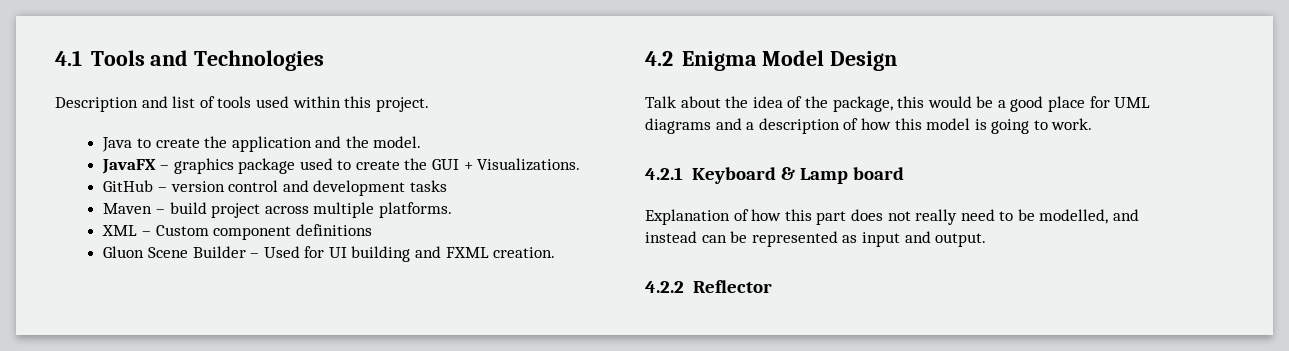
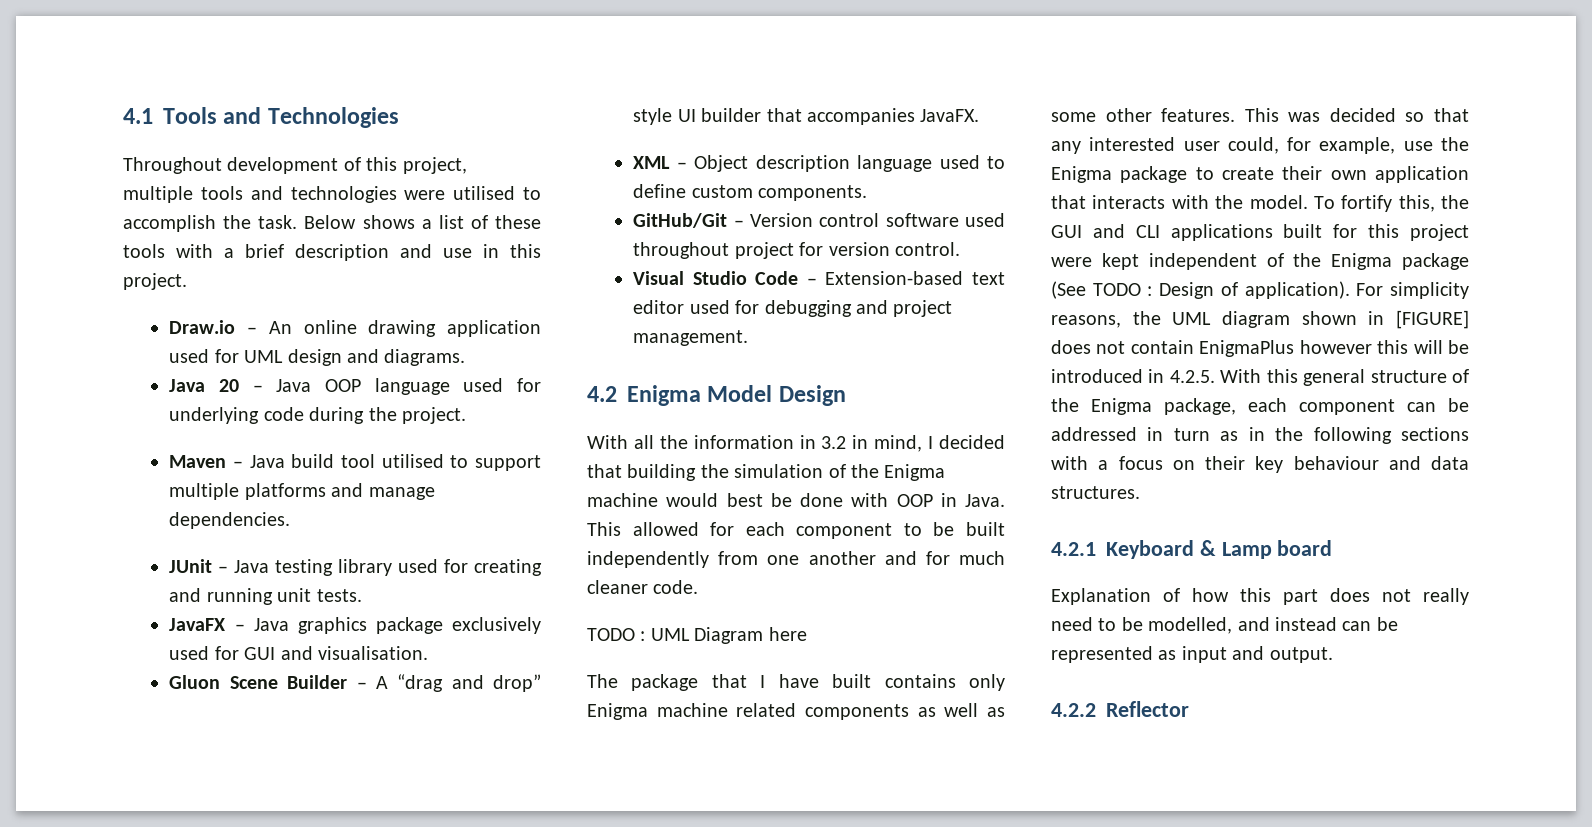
- Description and list of tools used within this project.
- Java to create the application and the model.
+ Throughout development of this project, multiple tools and technologies were utilised to accomplish the task. Below shows a list of these tools with a brief description and use in this project.
+ Draw.io – An online drawing application used for UML design and diagrams.
+ Java 20 – Java OOP language used for underlying code during the project.
+ Maven – Java build tool utilised to support multiple platforms and manage dependencies.
+ JUnit – Java testing library used for creating and running unit tests.
- JavaFX – graphics package used to create the GUI + Visualizations.
- GitHub – version control and development tasks
- Maven – build project across multiple platforms.
- XML – Custom component definitions
- Gluon Scene Builder – Used for UI building and FXML creation.
+ JavaFX – Java graphics package exclusively used for GUI and visualisation.
+ Gluon Scene Builder – A “drag and drop” style UI builder that accompanies JavaFX.
+ XML – Object description language used to define custom components.
+ GitHub/Git – Version control software used throughout project for version control.
+ Visual Studio Code – Extension-based text editor used for debugging and project management.
  4.2 Enigma Model Design
- Talk about the idea of the package, this would be a good place for UML diagrams and a description of how this model is going to work.
+ With all the information in 3.2 in mind, I decided that building the simulation of the Enigma machine would best be done with OOP in Java. This allowed for each component to be built independently from one another and for much cleaner code.
+ TODO : UML Diagram here
+ The package that I have built contains only Enigma machine related components as well as some other features. This was decided so that any interested user could, for example, use the Enigma package to create their own application that interacts with the model. To fortify this, the GUI and CLI applications built for this project were kept independent of the Enigma package (See TODO : Design of application). For simplicity reasons, the UML diagram shown in [FIGURE] does not contain EnigmaPlus however this will be introduced in 4.2.5. With this general structure of the Enigma package, each component can be addressed in turn as in the following sections with a focus on their key behaviour and data structures.

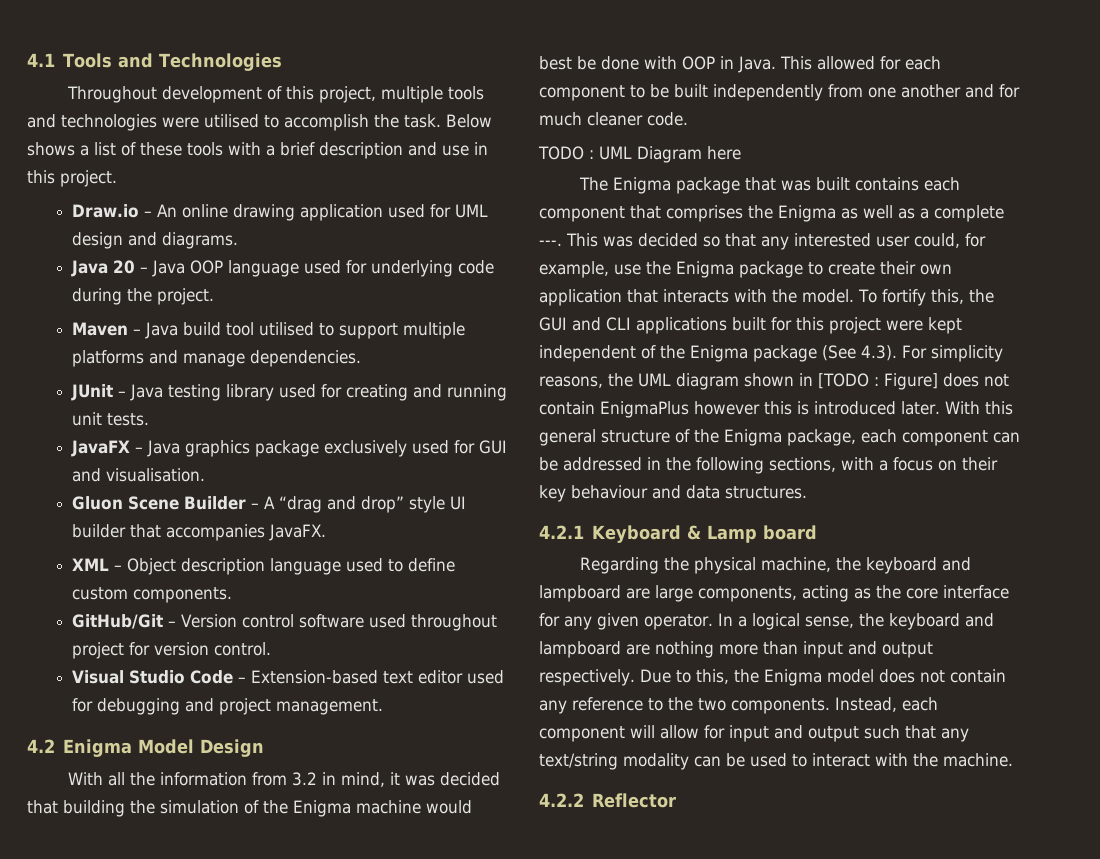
- With all the information in 3.2 in mind, I decided that building the simulation of the Enigma machine would best be done with OOP in Java.
+ With all the information from 3.2 in mind, it was decided that building the simulation of the Enigma machine would best be done with OOP in Java.
- The package that I have built contains only Enigma machine related components as well as some other features.
+ The Enigma package that was built contains each component that comprises the Enigma as well as a complete ---.
- To fortify this, the GUI and CLI applications built for this project were kept independent of the Enigma package (See TODO : Design of application). For simplicity reasons, the UML diagram shown in [FIGURE] does not contain EnigmaPlus however this will be introduced in 4.2.5. With this general structure of the Enigma package, each component can be addressed in turn as in the following sections with a focus on their key behaviour and data structures.
+ To fortify this, the GUI and CLI applications built for this project were kept independent of the Enigma package (See 4.3). For simplicity reasons, the UML diagram shown in [TODO : Figure] does not contain EnigmaPlus however this is introduced later. With this general structure of the Enigma package, each component can be addressed in the following sections, with a focus on their key behaviour and data structures.
- Explanation of how this part does not really need to be modelled, and instead can be represented as input and output.
+ Regarding the physical machine, the keyboard and lampboard are large components, acting as the core interface for any given operator. In a logical sense, the keyboard and lampboard are nothing more than input and output respectively. Due to this, the Enigma model does not contain any reference to the two components. Instead, each component will allow for input and output such that any text/string modality can be used to interact with the machine.

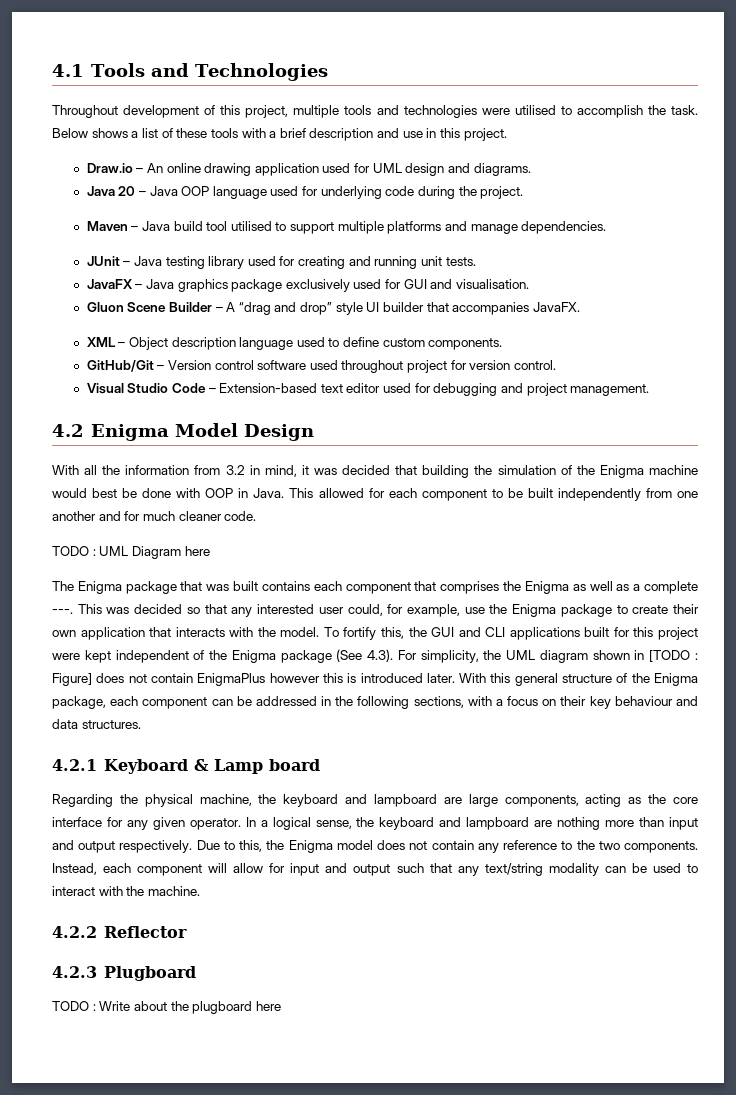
- To fortify this, the GUI and CLI applications built for this project were kept independent of the Enigma package (See 4.3). For simplicity reasons, the UML diagram shown in [TODO : Figure] does not contain EnigmaPlus however this is introduced later.
+ To fortify this, the GUI and CLI applications built for this project were kept independent of the Enigma package (See 4.3). For simplicity, the UML diagram shown in [TODO : Figure] does not contain EnigmaPlus however this is introduced later.
+ 4.2.3 Plugboard
+ TODO : Write about the plugboard here

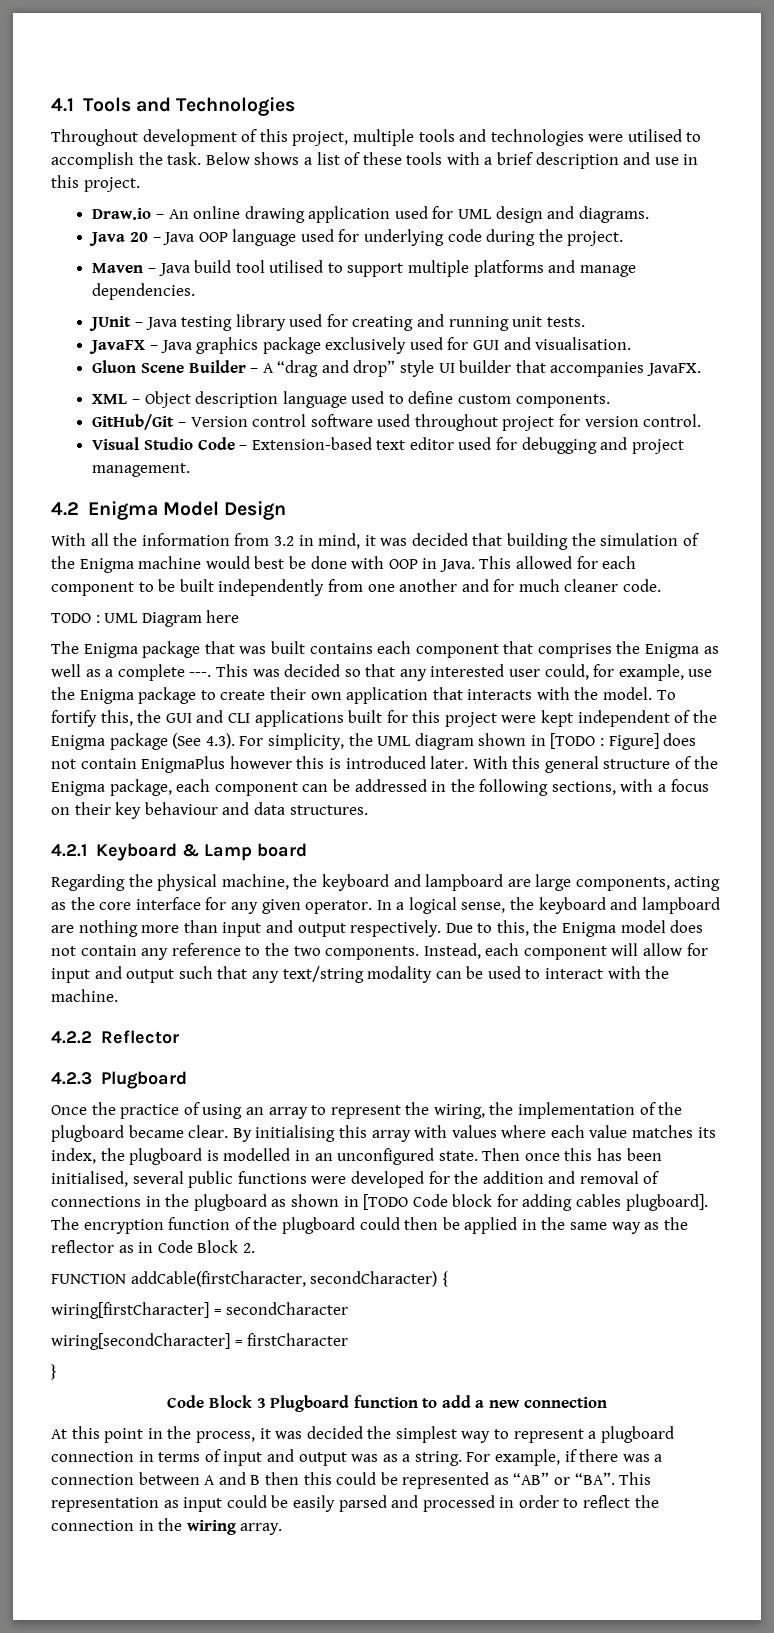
- TODO : Write about the plugboard here
+ Once the practice of using an array to represent the wiring, the implementation of the plugboard became clear. By initialising this array with values where each value matches its index, the plugboard is modelled in an unconfigured state. Then once this has been initialised, several public functions were developed for the addition and removal of connections in the plugboard as shown in [TODO Code block for adding cables plugboard]. The encryption function of the plugboard could then be applied in the same way as the reflector as in Code Block 2.
+ FUNCTION addCable(firstCharacter, secondCharacter) {
+ wiring[firstCharacter] = secondCharacter
+ wiring[secondCharacter] = firstCharacter
+ }
+ Code Block 3 Plugboard function to add a new connection
+ At this point in the process, it was decided the simplest way to represent a plugboard connection in terms of input and output was as a string. For example, if there was a connection between A and B then this could be represented as “AB” or “BA”. This representation as input could be easily parsed and processed in order to reflect the connection in the wiring array.

